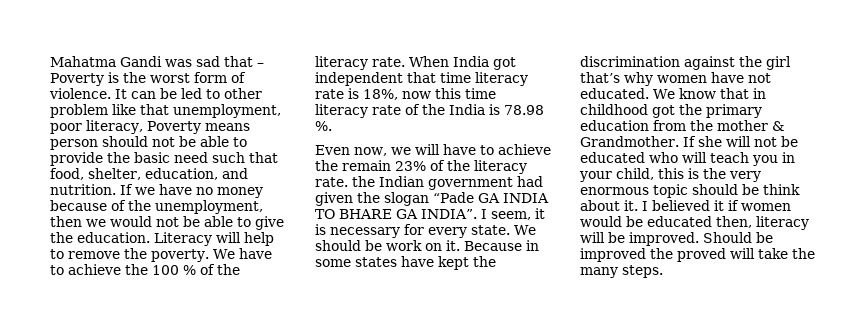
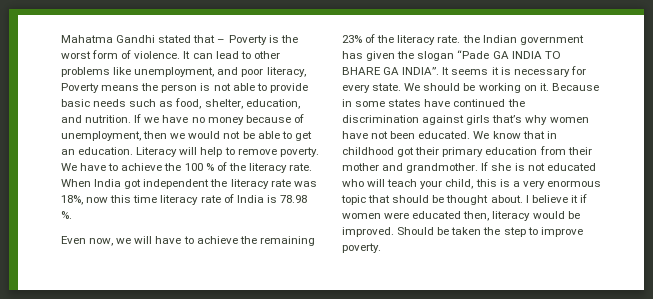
- Mahatma Gandi was sad that – Poverty is the worst form of violence.
+ Mahatma Gandhi stated that – Poverty is the worst form of violence.
- It can be led to other problem like that unemployment, poor literacy, Poverty means person should not be able to provide the basic need such that food, shelter, education, and nutrition.
+ It can lead to other problems like unemployment, and poor literacy, Poverty means the person is not able to provide basic needs such as food, shelter, education, and nutrition.
- If we have no money because of the unemployment, then we would not be able to give the education.
+ If we have no money because of unemployment, then we would not be able to get an education.
- Literacy will help to remove the poverty.
+ Literacy will help to remove poverty.
- When India got independent that time literacy rate is 18%, now this time literacy rate of the India is 78.98 %.
+ When India got independent the literacy rate was 18%, now this time literacy rate of India is 78.98 %.
- Even now, we will have to achieve the remain 23% of the literacy rate. the Indian government had given the slogan “Pade GA INDIA TO BHARE GA INDIA”.
+ Even now, we will have to achieve the remaining 23% of the literacy rate. the Indian government has given the slogan “Pade GA INDIA TO BHARE GA INDIA”.
- I seem, it is necessary for every state.
+ It seems it is necessary for every state.
- We should be work on it.
+ We should be working on it.
- Because in some states have kept the discrimination against the girl that’s why women have not educated.
+ Because in some states have continued the discrimination against girls that’s why women have not been educated.
- We know that in childhood got the primary education from the mother & Grandmother. If she will not be educated who will teach you in your child, this is the very enormous topic should be think about it. I believed it if women would be educated then, literacy will be improved.
+ We know that in childhood got their primary education from their mother and grandmother. If she is not educated who will teach your child, this is a very enormous topic that should be thought about. I believe it if women were educated then, literacy would be improved.
- Should be improved the proved will take the many steps.
+ Should be taken the step to improve poverty.

